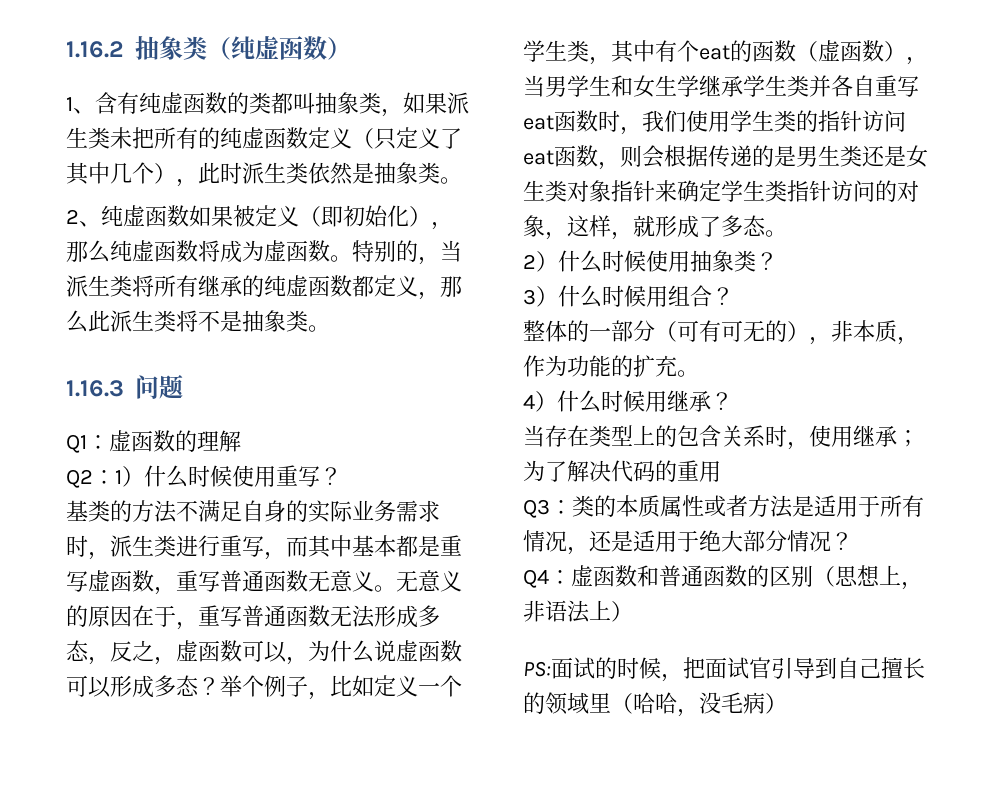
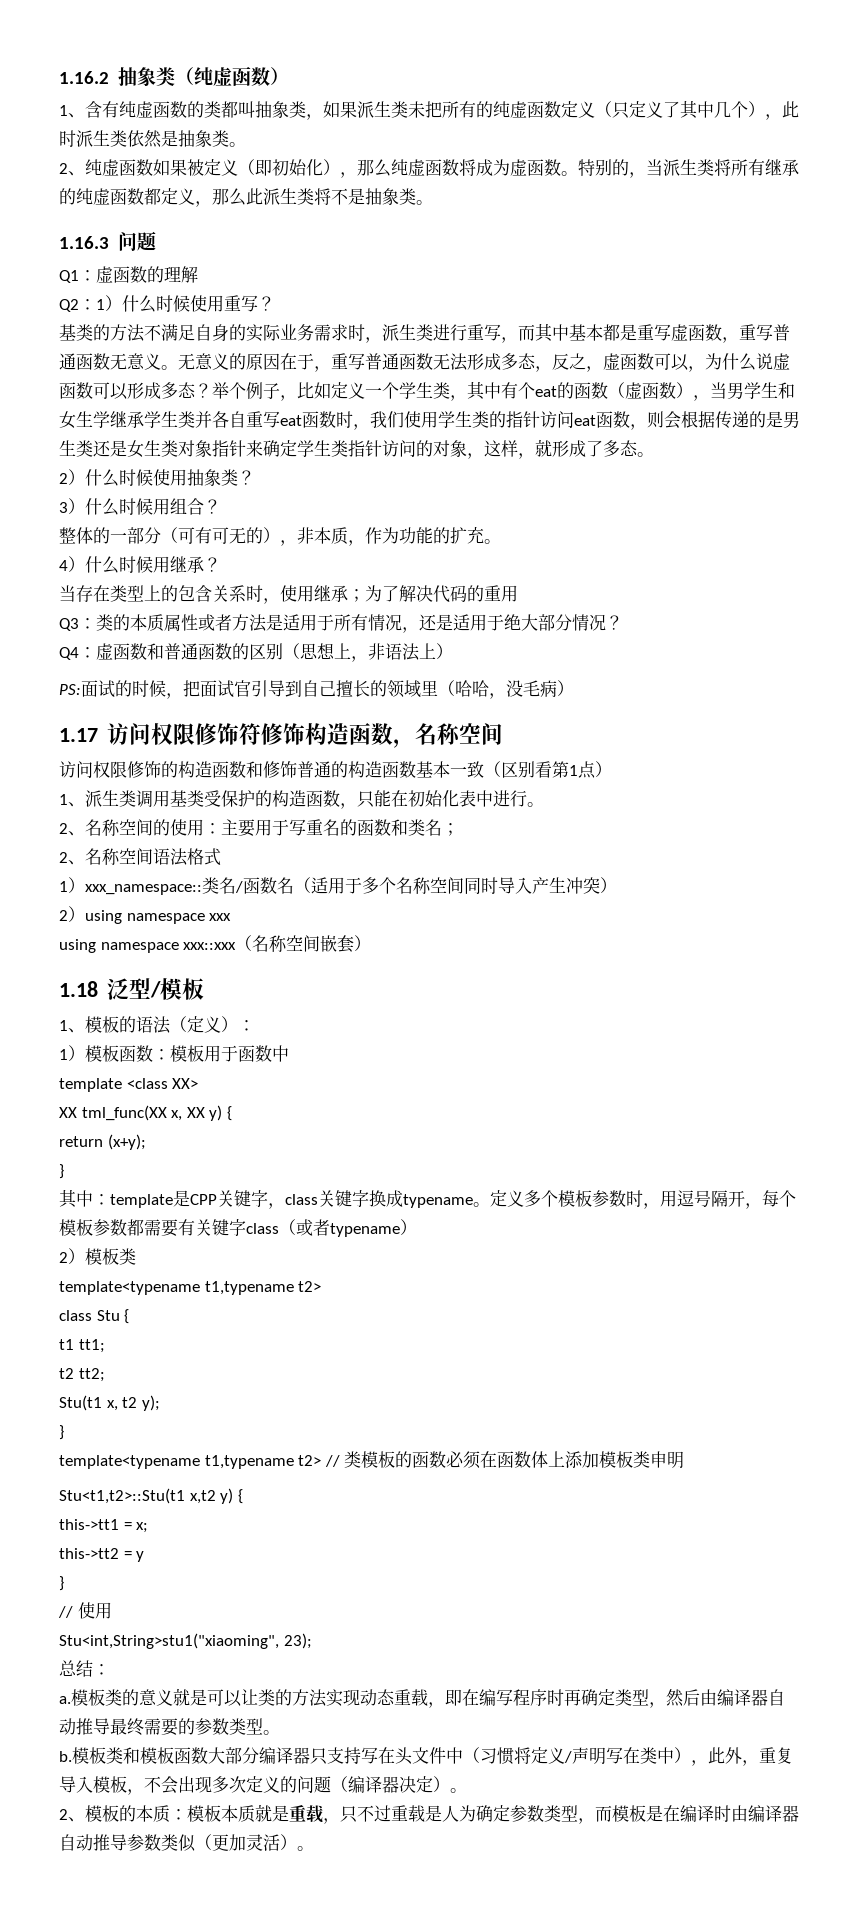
+ 1.17访问权限修饰符修饰构造函数，名称空间
+ 访问权限修饰的构造函数和修饰普通的构造函数基本一致（区别看第1点）
+ 1、派生类调用基类受保护的构造函数，只能在初始化表中进行。
+ 2、名称空间的使用：主要用于写重名的函数和类名；
+ 2、名称空间语法格式
+ 1）xxx_namespace::类名/函数名（适用于多个名称空间同时导入产生冲突）
+ 2）using namespace xxx
+ using namespace xxx::xxx（名称空间嵌套）
+ 1.18泛型/模板
+ 1、模板的语法（定义）：
+ 1）模板函数：模板用于函数中
+ template <class XX>
+ XX tml_func(XX x, XX y) {
+ return (x+y);
+ }
+ 其中：template是CPP关键字，class关键字换成typename。定义多个模板参数时，用逗号隔开，每个模板参数都需要有关键字class（或者typename）
+ 2）模板类
+ template<typename t1,typename t2>
+ class Stu {
+ t1 tt1;
+ t2 tt2;
+ Stu(t1 x, t2 y);
+ }
+ template<typename t1,typename t2> // 类模板的函数必须在函数体上添加模板类申明
+ Stu<t1,t2>::Stu(t1 x,t2 y) {
+ this->tt1 = x;
+ this->tt2 = y
+ }
+ // 使用
+ Stu<int,String>stu1("xiaoming", 23);
+ 总结：
+ a.模板类的意义就是可以让类的方法实现动态重载，即在编写程序时再确定类型，然后由编译器自动推导最终需要的参数类型。
+ b.模板类和模板函数大部分编译器只支持写在头文件中（习惯将定义/声明写在类中），此外，重复导入模板，不会出现多次定义的问题（编译器决定）。
+ 2、模板的本质：模板本质就是重载，只不过重载是人为确定参数类型，而模板是在编译时由编译器自动推导参数类似（更加灵活）。

